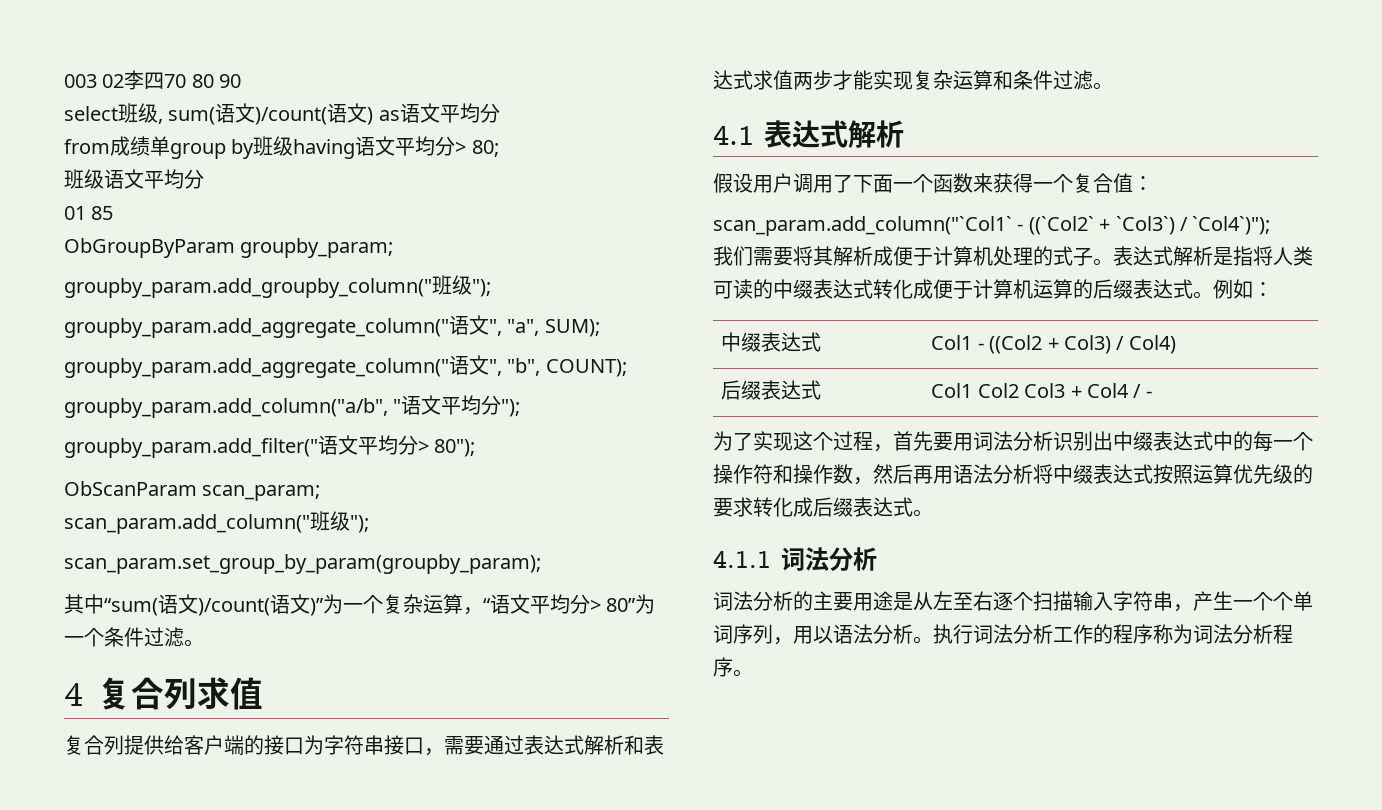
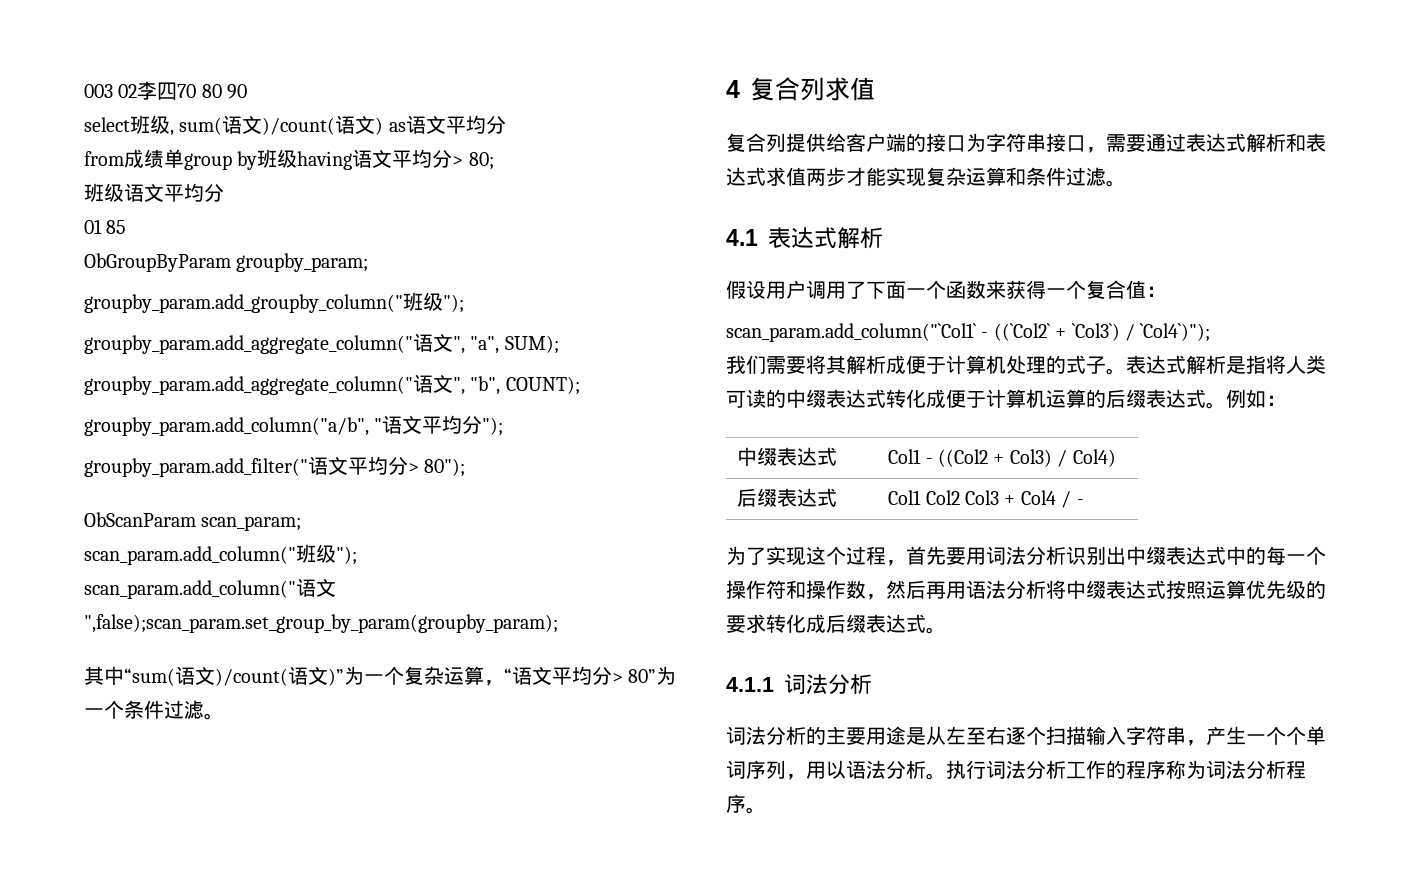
- scan_param.set_group_by_param(groupby_param);
+ scan_param.add_column("语文",false);scan_param.set_group_by_param(groupby_param);

